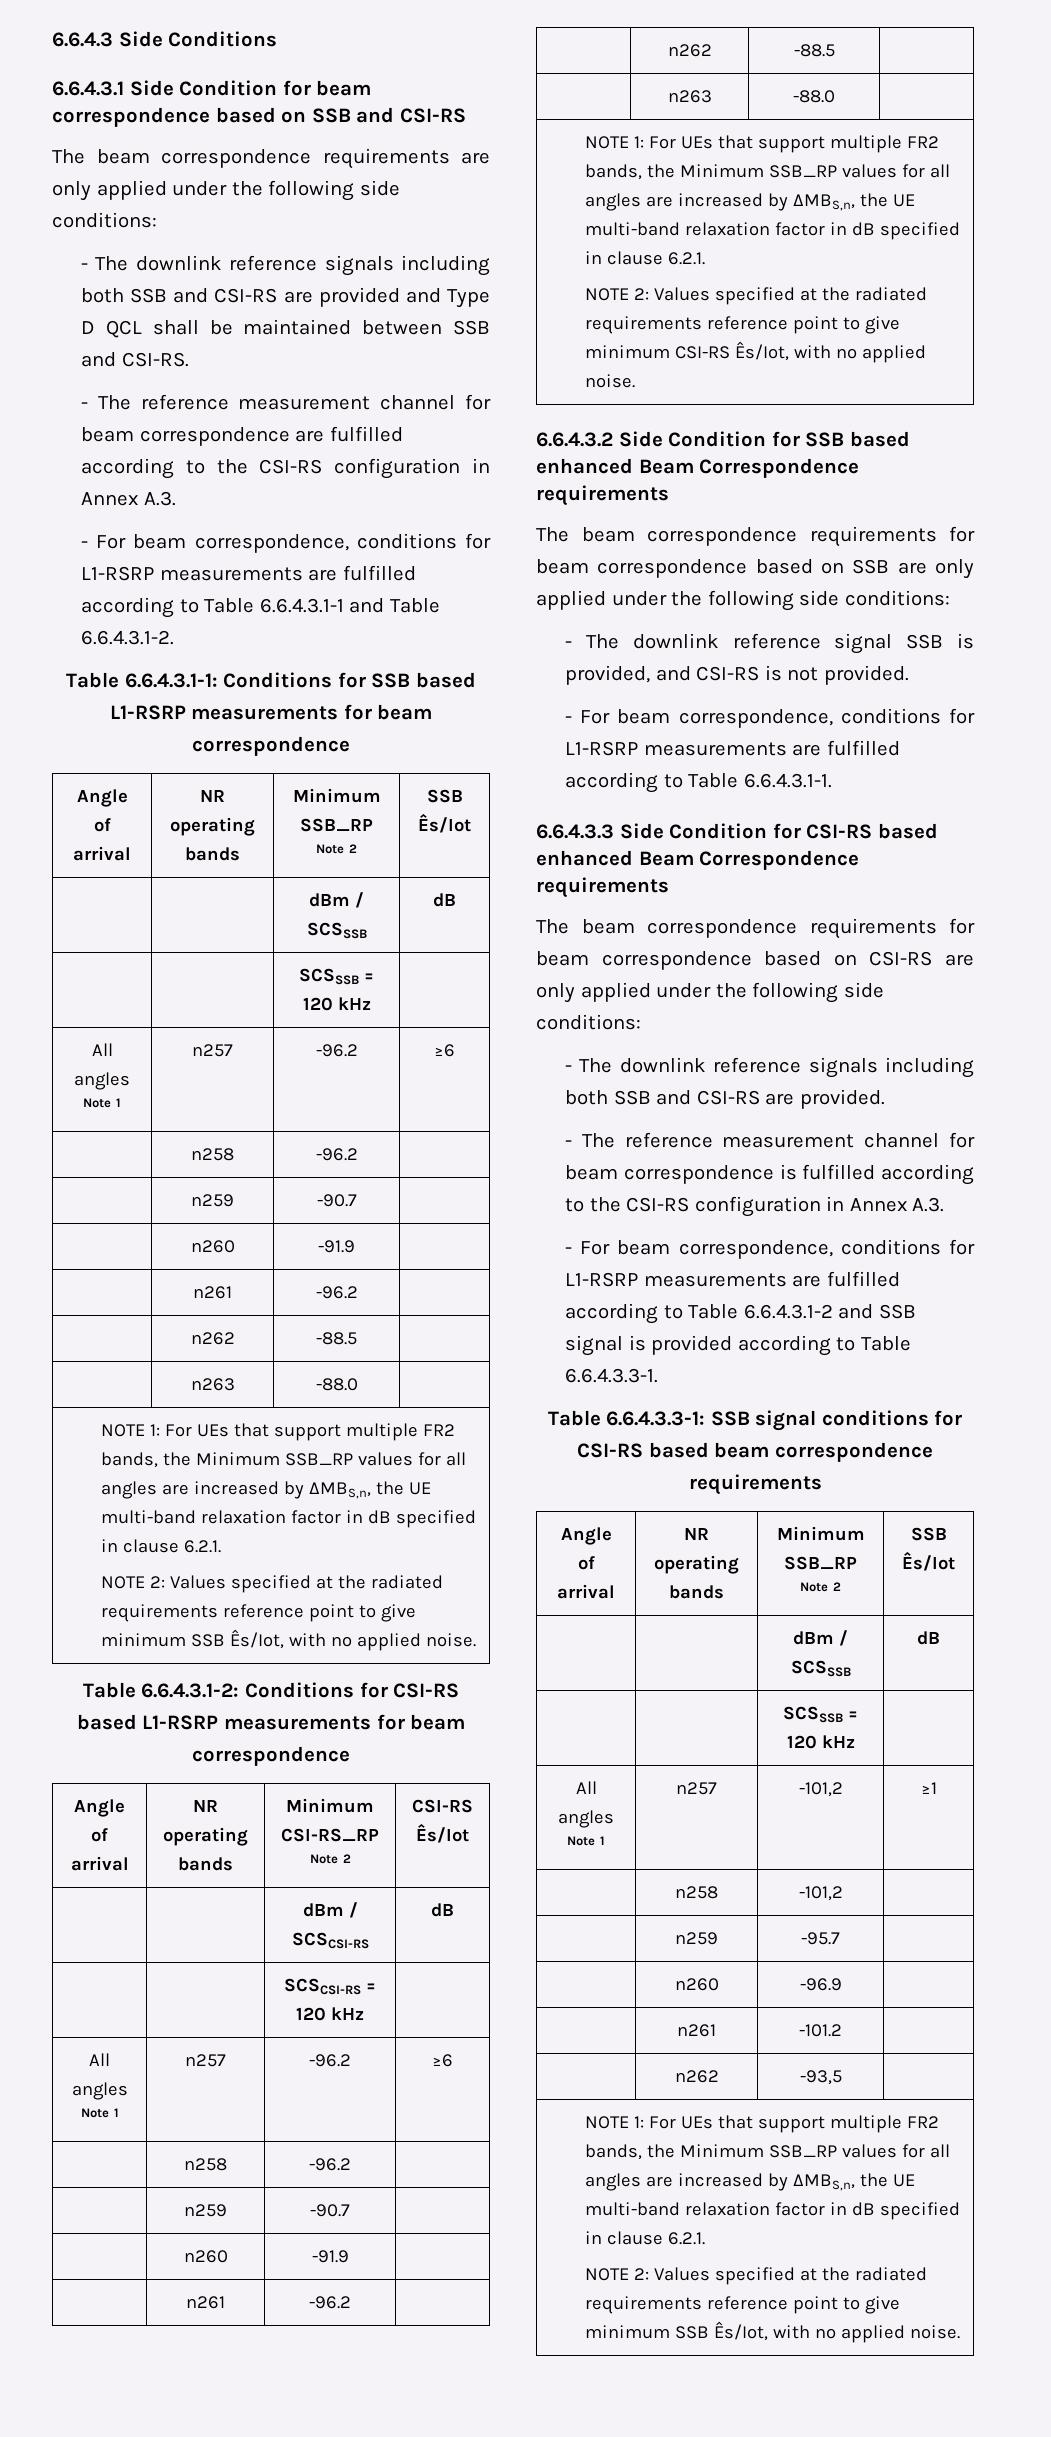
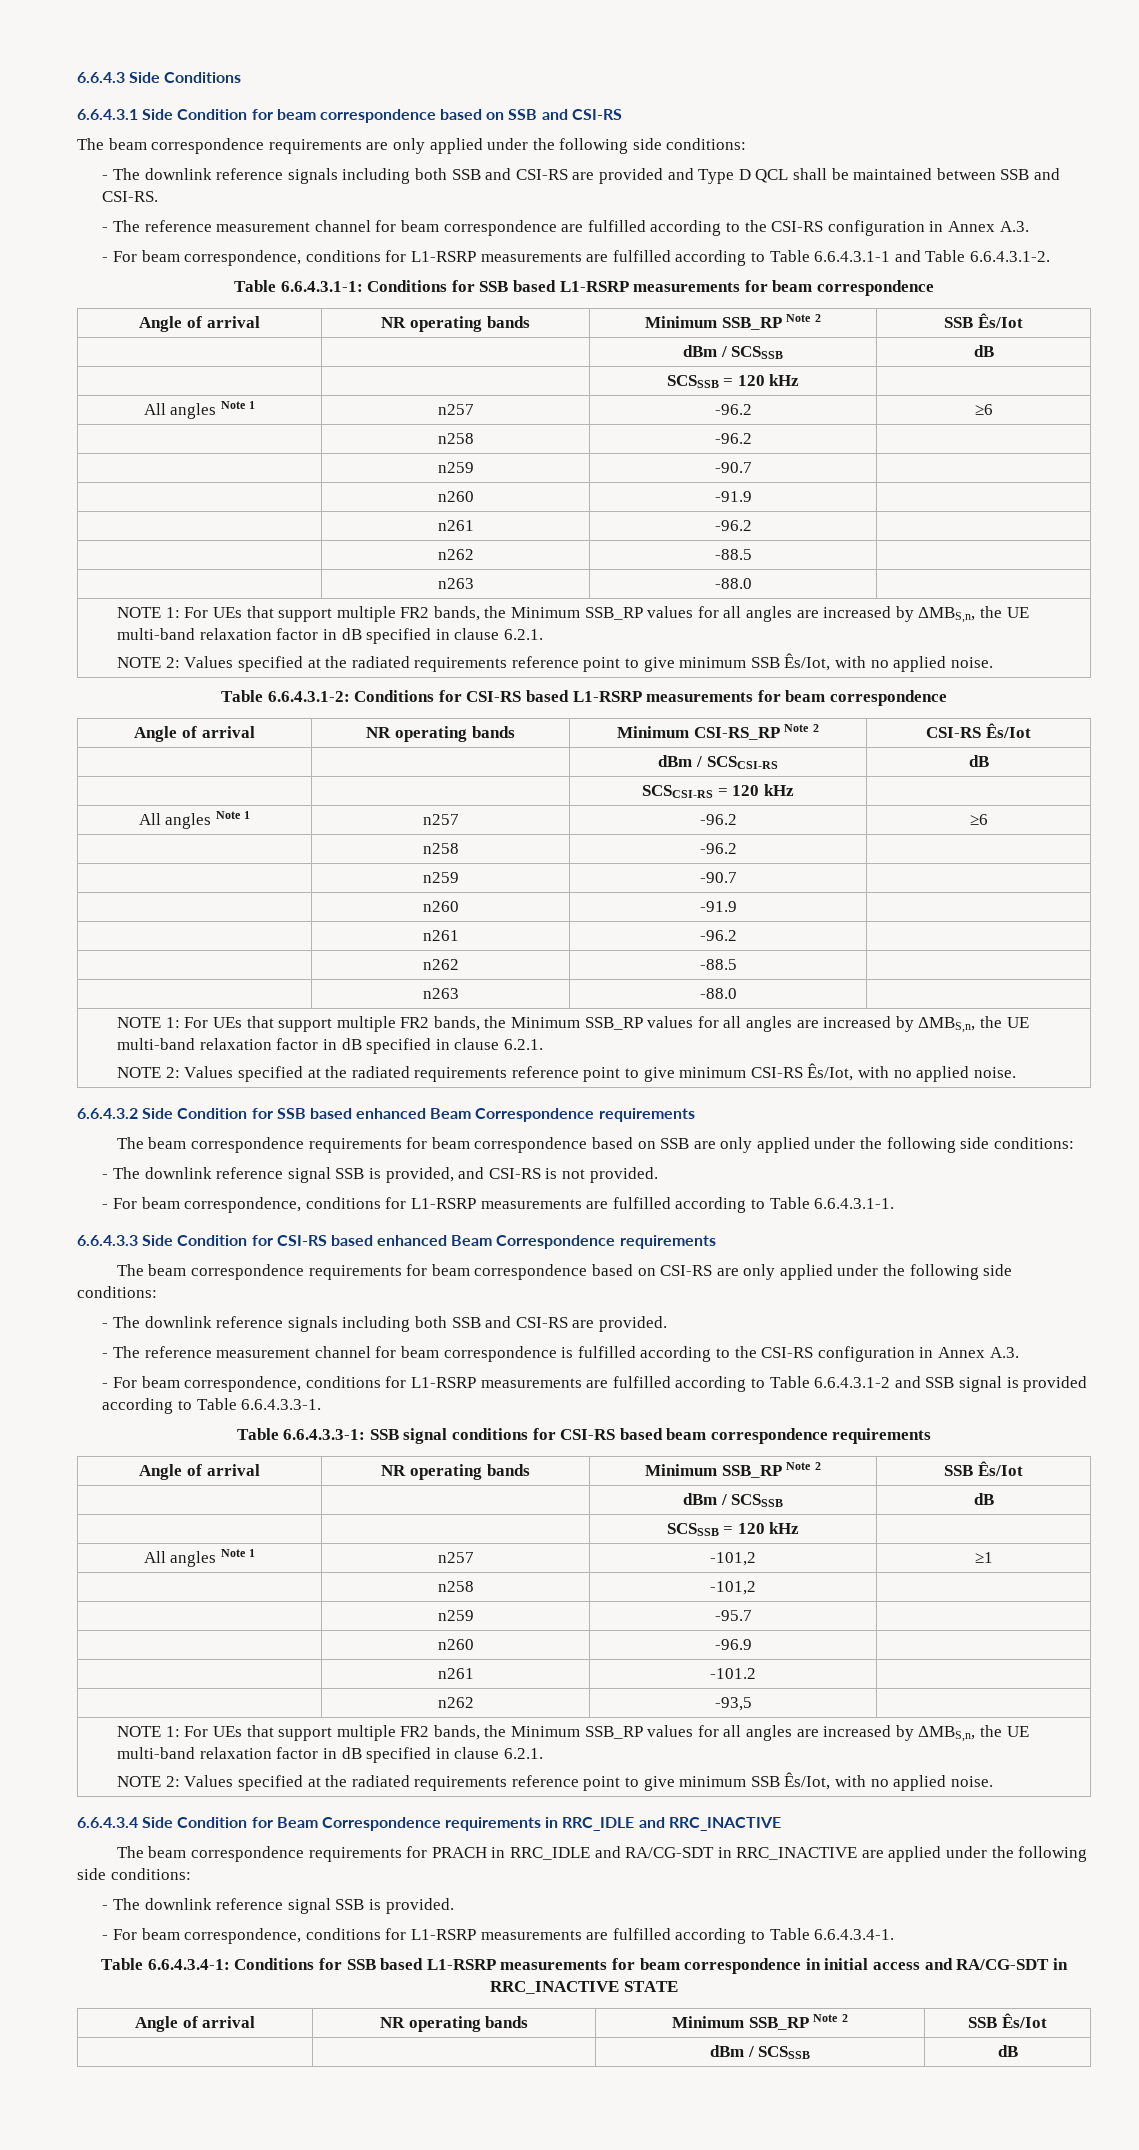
+ 6.6.4.3.4 Side Condition for Beam Correspondence requirements in RRC_IDLE and RRC_INACTIVE
+ The beam correspondence requirements for PRACH in RRC_IDLE and RA/CG-SDT in RRC_INACTIVE are applied under the following side conditions:
+ - The downlink reference signal SSB is provided.
+ - For beam correspondence, conditions for L1-RSRP measurements are fulfilled according to Table 6.6.4.3.4-1.
+ Table 6.6.4.3.4-1: Conditions for SSB based L1-RSRP measurements for beam correspondence in initial access and RA/CG-SDT in RRC_INACTIVE STATE
+ Angle of arrival | NR operating bands | Minimum SSB_RP Note 2 | SSB Ês/Iot
+ | | dBm / SCSSSB | dB

